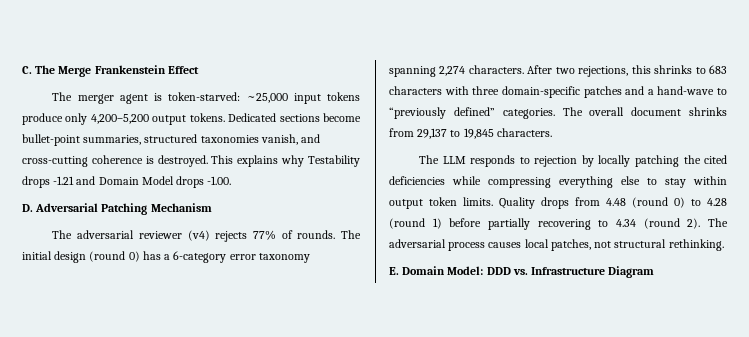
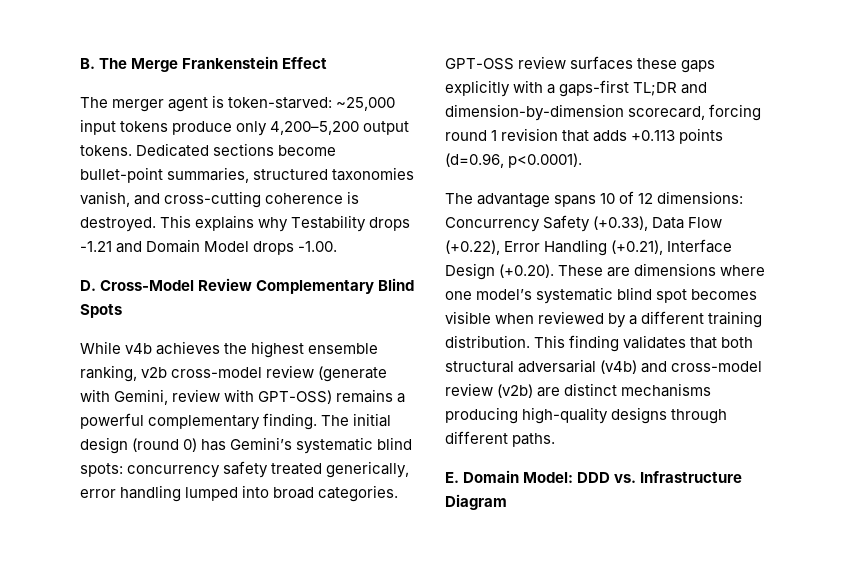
- C. The Merge Frankenstein Effect
+ B. The Merge Frankenstein Effect
- D. Adversarial Patching Mechanism
- The adversarial reviewer (v4) rejects 77% of rounds.
+ D. Cross-Model Review Complementary Blind Spots
+ While v4b achieves the highest ensemble ranking, v2b cross-model review (generate with Gemini, review with GPT-OSS) remains a powerful complementary finding.
- The initial design (round 0) has a 6-category error taxonomy spanning 2,274 characters. After two rejections, this shrinks to 683 characters with three domain-specific patches and a hand-wave to “previously defined” categories. The overall document shrinks from 29,137 to 19,845 characters.
- The LLM responds to rejection by locally patching the cited deficiencies while compressing everything else to stay within output token limits. Quality drops from 4.48 (round 0) to 4.28 (round 1) before partially recovering to 4.34 (round 2). The adversarial process causes local patches, not structural rethinking.
+ The initial design (round 0) has Gemini’s systematic blind spots: concurrency safety treated generically, error handling lumped into broad categories. GPT-OSS review surfaces these gaps explicitly with a gaps-first TL;DR and dimension-by-dimension scorecard, forcing round 1 revision that adds +0.113 points (d=0.96, p<0.0001).
+ The advantage spans 10 of 12 dimensions: Concurrency Safety (+0.33), Data Flow (+0.22), Error Handling (+0.21), Interface Design (+0.20). These are dimensions where one model’s systematic blind spot becomes visible when reviewed by a different training distribution. This finding validates that both structural adversarial (v4b) and cross-model review (v2b) are distinct mechanisms producing high-quality designs through different paths.

